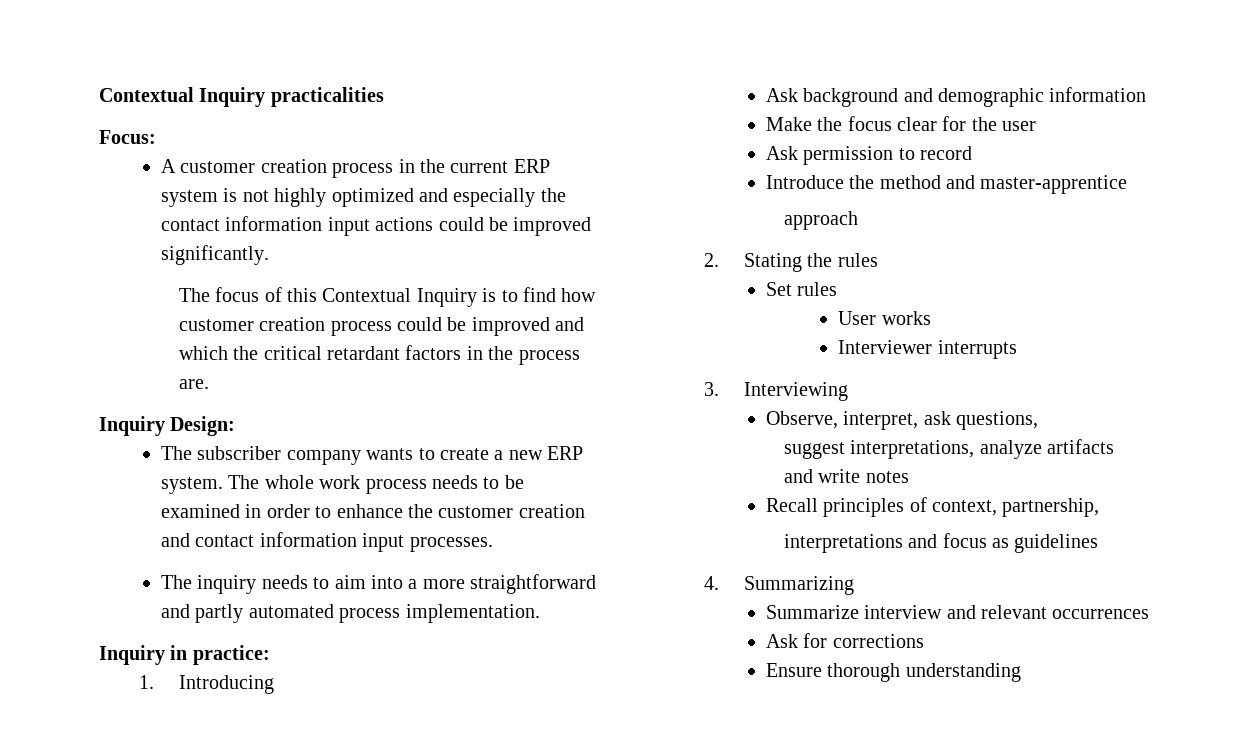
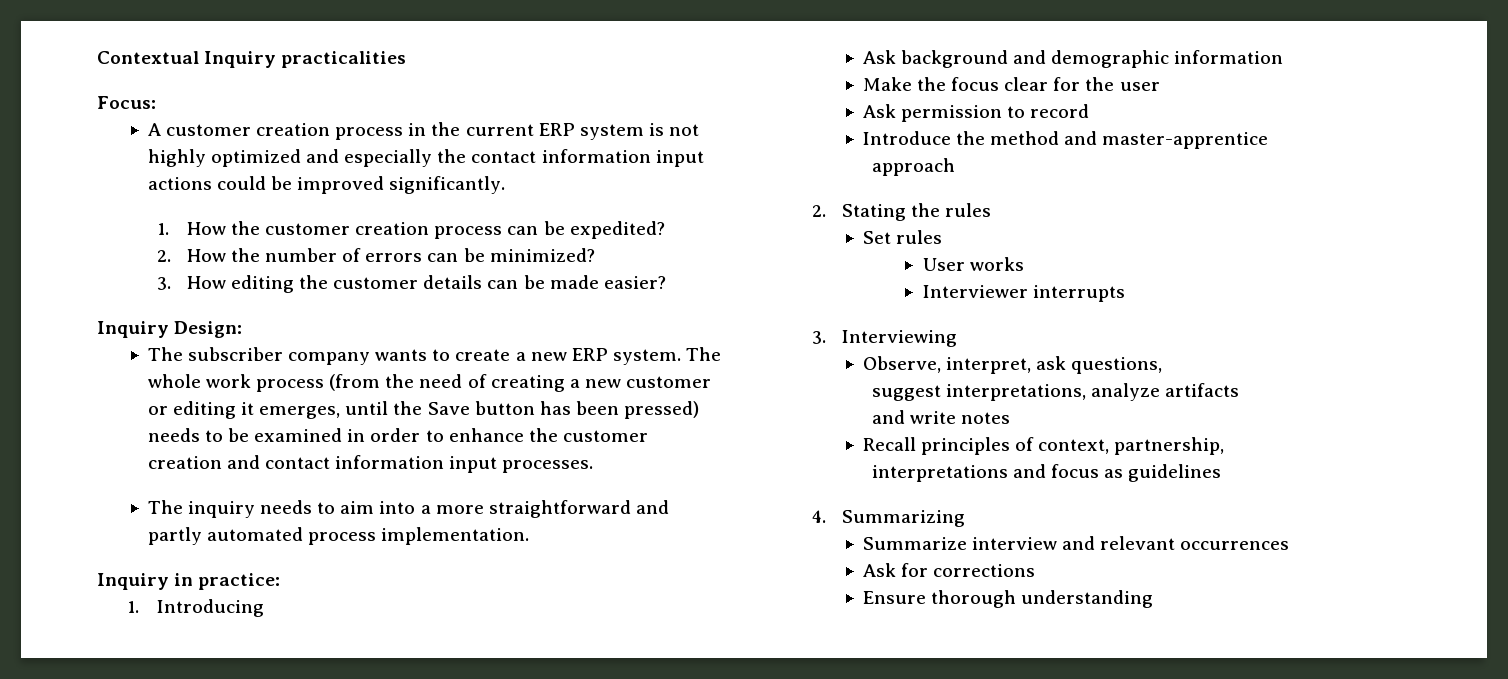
- The focus of this Contextual Inquiry is to find how customer creation process could be improved and which the critical retardant factors in the process are.
+ 1. How the customer creation process can be expedited?
+ 2. How the number of errors can be minimized?
+ 3. How editing the customer details can be made easier?
- The whole work process needs to be examined in order to enhance the customer creation and contact information input processes.
+ The whole work process (from the need of creating a new customer or editing it emerges, until the Save button has been pressed) needs to be examined in order to enhance the customer creation and contact information input processes.

